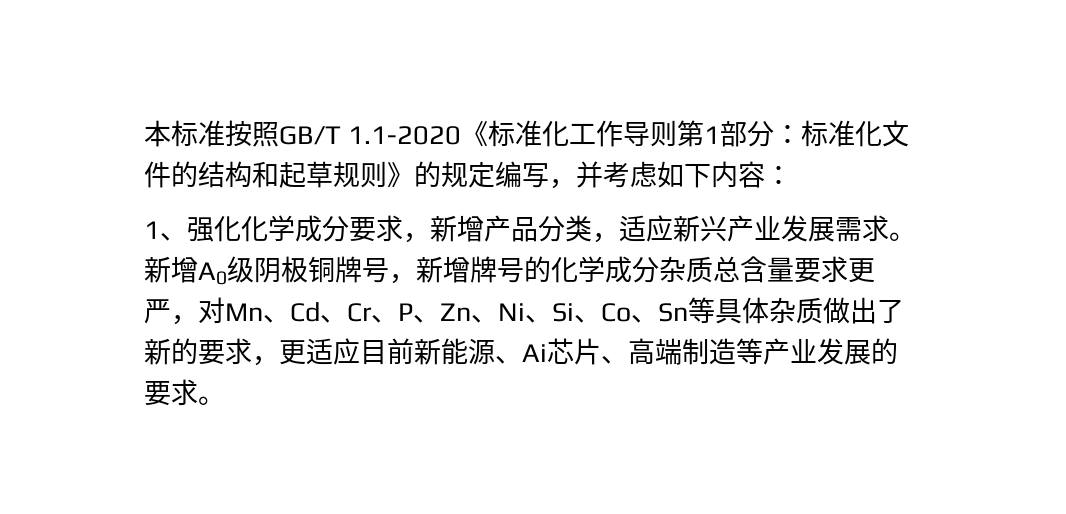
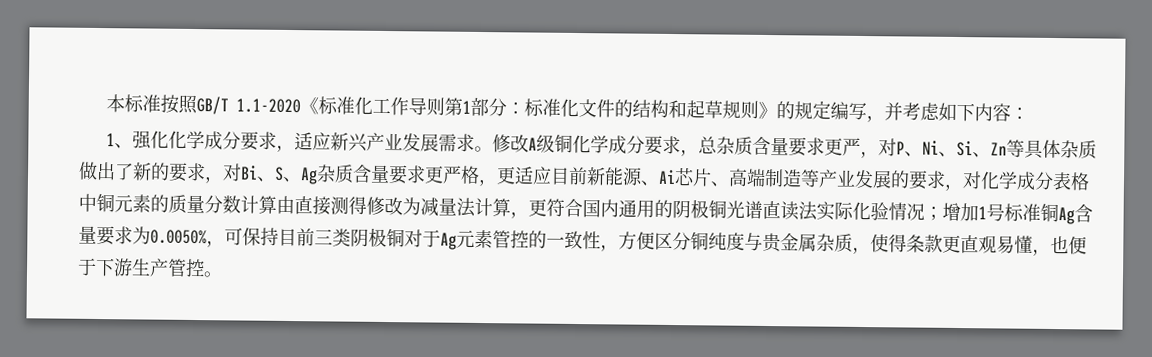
- 1、强化化学成分要求，新增产品分类，适应新兴产业发展需求。
+ 1、强化化学成分要求，适应新兴产业发展需求。
- 新增A0级阴极铜牌号，新增牌号的化学成分杂质总含量要求更严，对Mn、Cd、Cr、P、Zn、Ni、Si、Co、Sn等具体杂质做出了新的要求，更适应目前新能源、Ai芯片、高端制造等产业发展的要求。
+ 修改A级铜化学成分要求，总杂质含量要求更严，对P、Ni、Si、Zn等具体杂质做出了新的要求，对Bi、S、Ag杂质含量要求更严格，更适应目前新能源、Ai芯片、高端制造等产业发展的要求，对化学成分表格中铜元素的质量分数计算由直接测得修改为减量法计算，更符合国内通用的阴极铜光谱直读法实际化验情况；增加1号标准铜Ag含量要求为0.0050%，可保持目前三类阴极铜对于Ag元素管控的一致性，方便区分铜纯度与贵金属杂质，使得条款更直观易懂，也便于下游生产管控。

